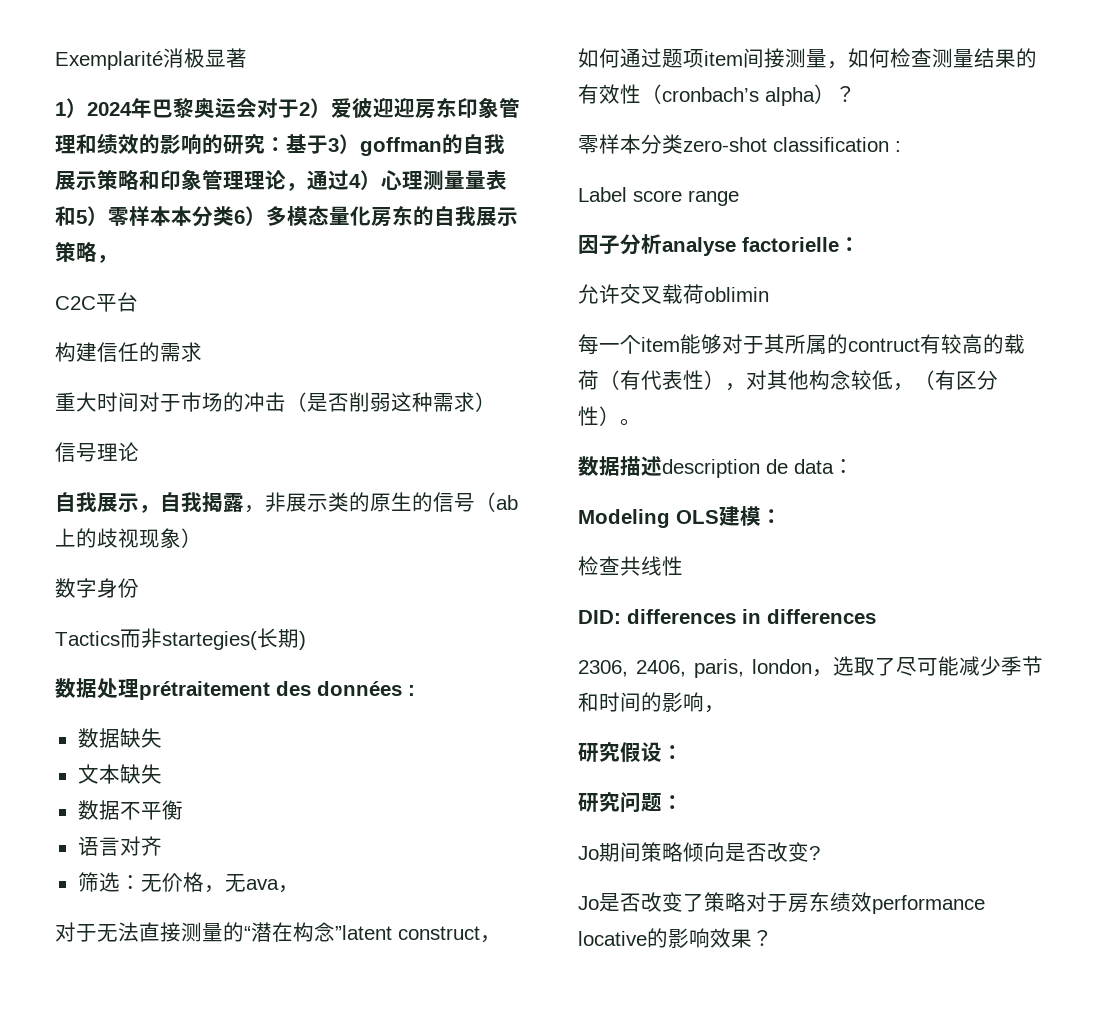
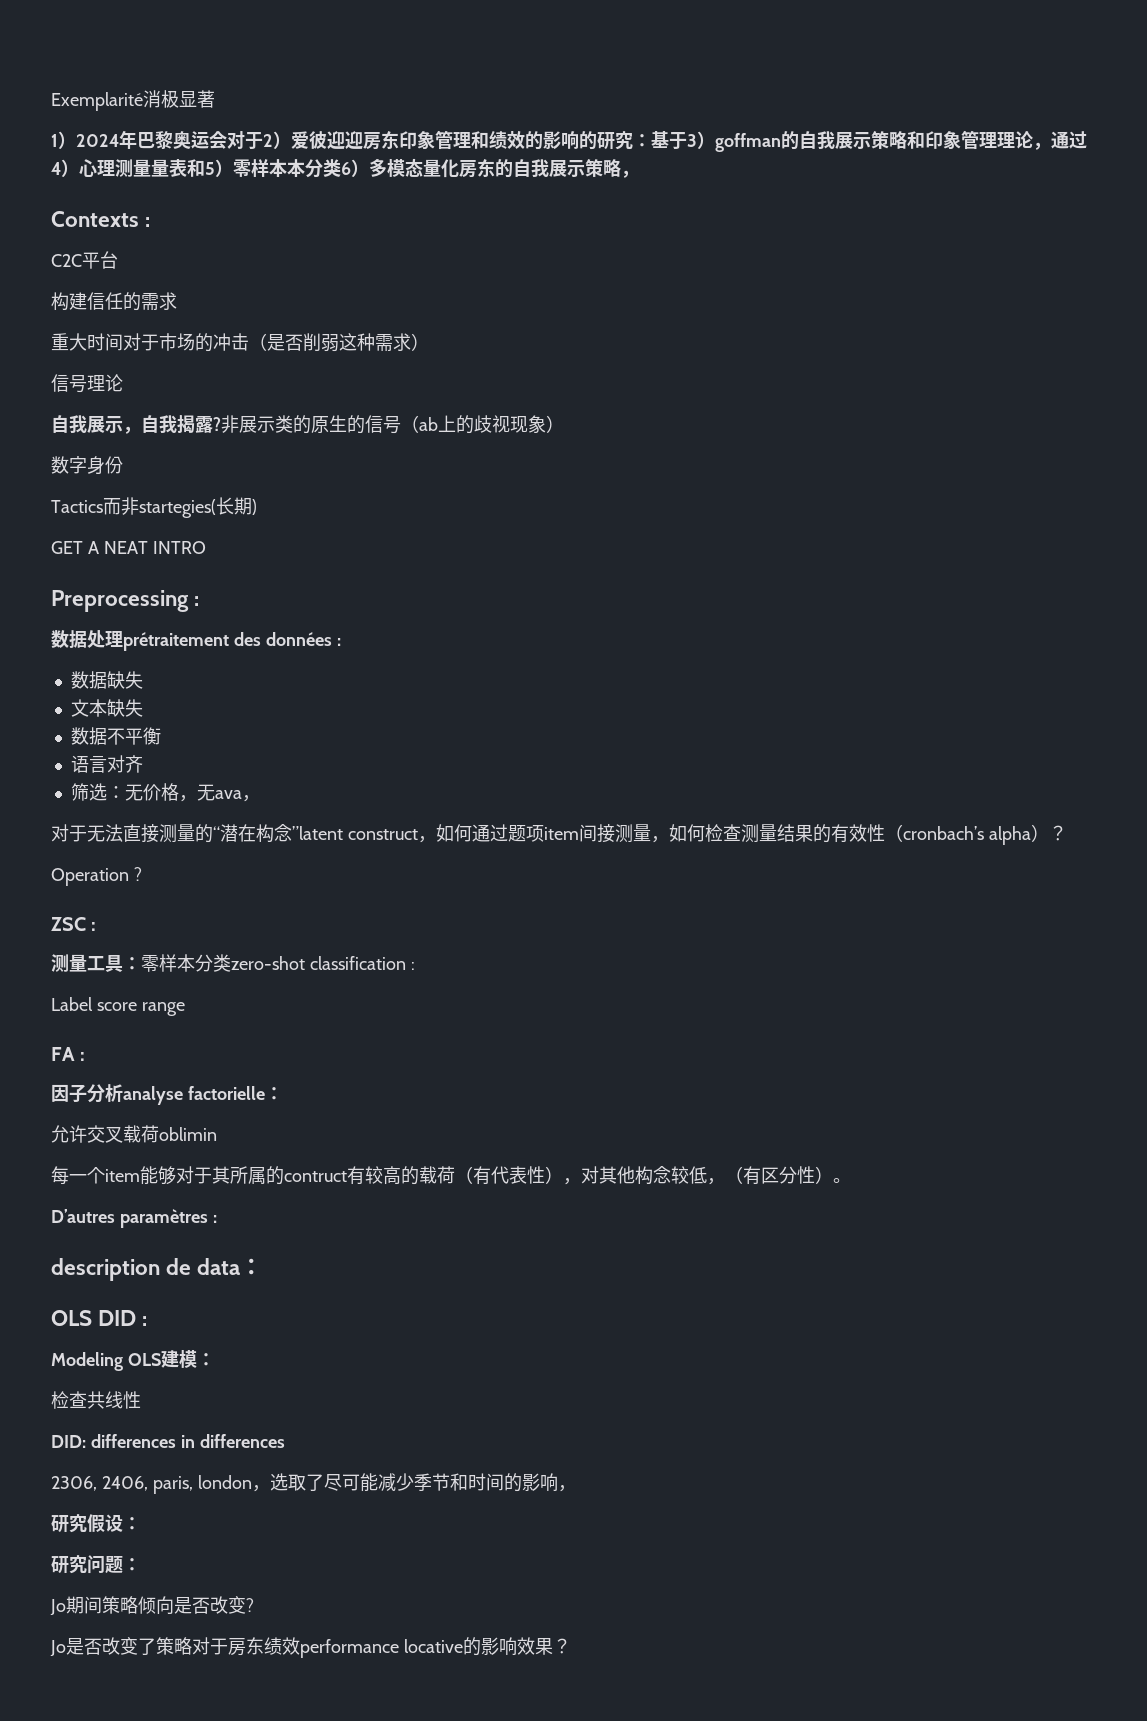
+ Contexts :
- 自我展示，自我揭露，非展示类的原生的信号（ab上的歧视现象）
+ 自我展示，自我揭露?非展示类的原生的信号（ab上的歧视现象）
+ GET A NEAT INTRO
+ Preprocessing :
- 零样本分类zero-shot classification :
+ Operation ?
+ ZSC :
+ 测量工具：零样本分类zero-shot classification :
+ FA :
- 数据描述description de data：
+ D’autres paramètres :
+ description de data：
+ OLS DID :

